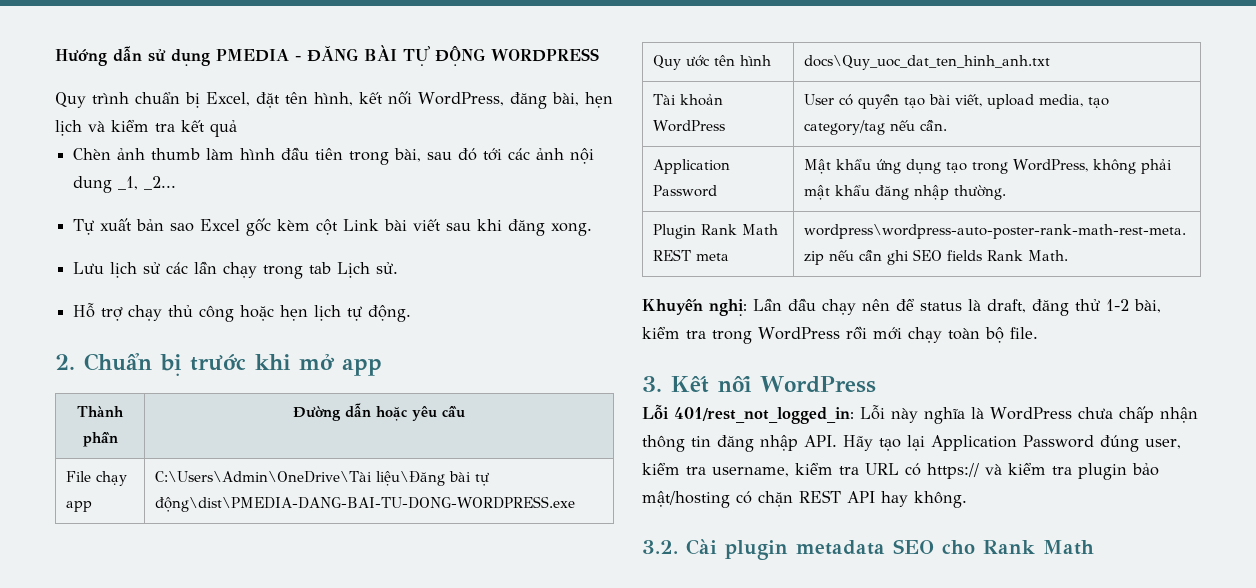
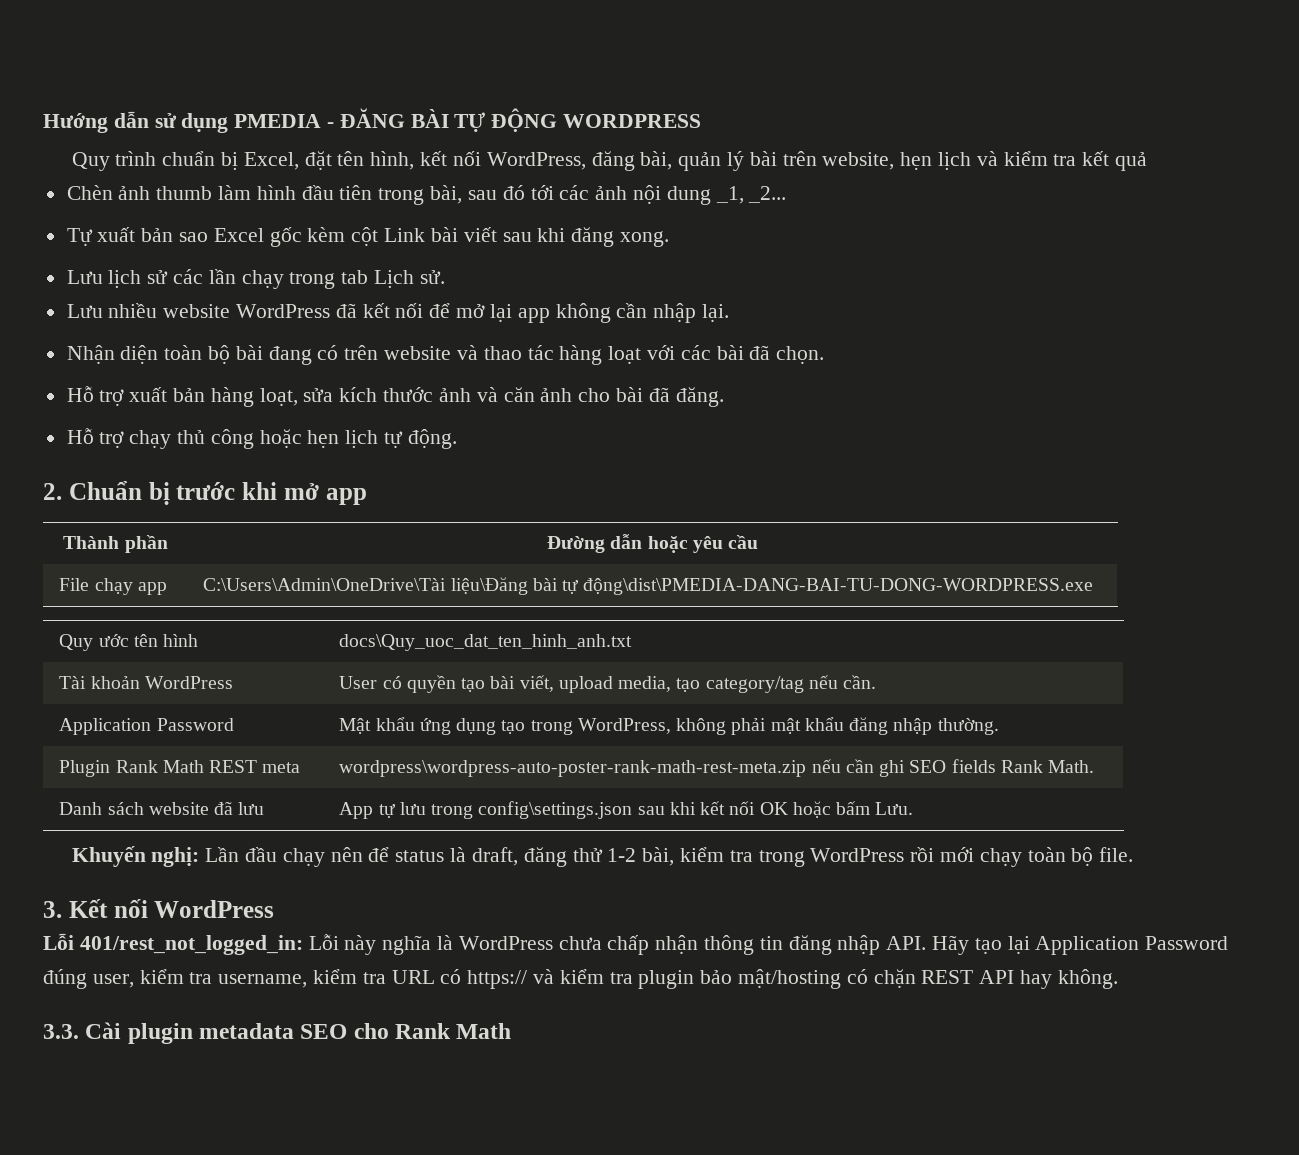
- Quy trình chuẩn bị Excel, đặt tên hình, kết nối WordPress, đăng bài, hẹn lịch và kiểm tra kết quả
+ Quy trình chuẩn bị Excel, đặt tên hình, kết nối WordPress, đăng bài, quản lý bài trên website, hẹn lịch và kiểm tra kết quả
+ Lưu nhiều website WordPress đã kết nối để mở lại app không cần nhập lại.
+ Nhận diện toàn bộ bài đang có trên website và thao tác hàng loạt với các bài đã chọn.
+ Hỗ trợ xuất bản hàng loạt, sửa kích thước ảnh và căn ảnh cho bài đã đăng.
+ Danh sách website đã lưu | App tự lưu trong config\settings.json sau khi kết nối OK hoặc bấm Lưu.
- 3.2. Cài plugin metadata SEO cho Rank Math
+ 3.3. Cài plugin metadata SEO cho Rank Math

